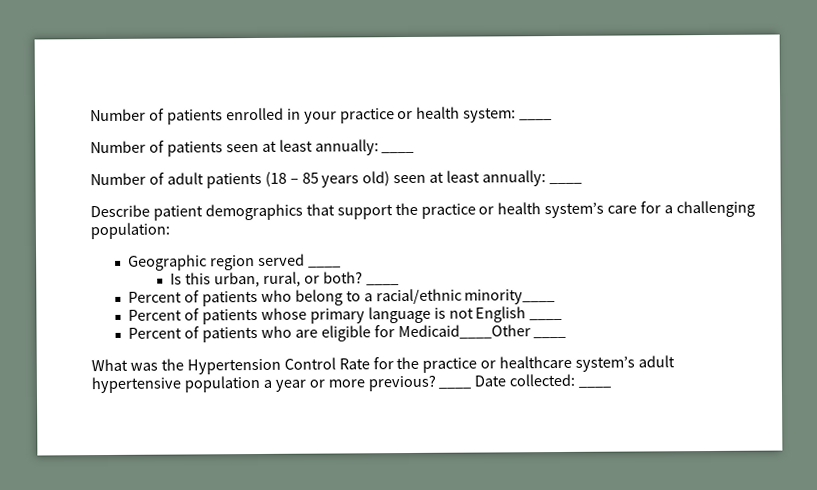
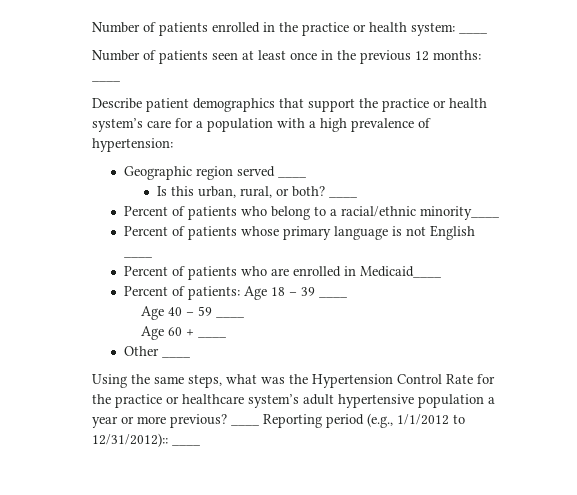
- Number of patients enrolled in your practice or health system: ____
+ Number of patients enrolled in the practice or health system: ____
- Number of patients seen at least annually: ____
- Number of adult patients (18 – 85 years old) seen at least annually: ____
+ Number of patients seen at least once in the previous 12 months: ____
- Describe patient demographics that support the practice or health system’s care for a challenging population:
+ Describe patient demographics that support the practice or health system’s care for a population with a high prevalence of hypertension:
- Percent of patients who are eligible for Medicaid____Other ____
- What was the Hypertension Control Rate for the practice or healthcare system’s adult hypertensive population a year or more previous?
+ Percent of patients who are enrolled in Medicaid____
+ Percent of patients: Age 18 – 39 ____
+ Age 40 – 59 ____
+ Age 60 + ____
+ Other ____
+ Using the same steps, what was the Hypertension Control Rate for the practice or healthcare system’s adult hypertensive population a year or more previous?
- ____ Date collected: ____
+ ____ Reporting period (e.g., 1/1/2012 to 12/31/2012):: ____

